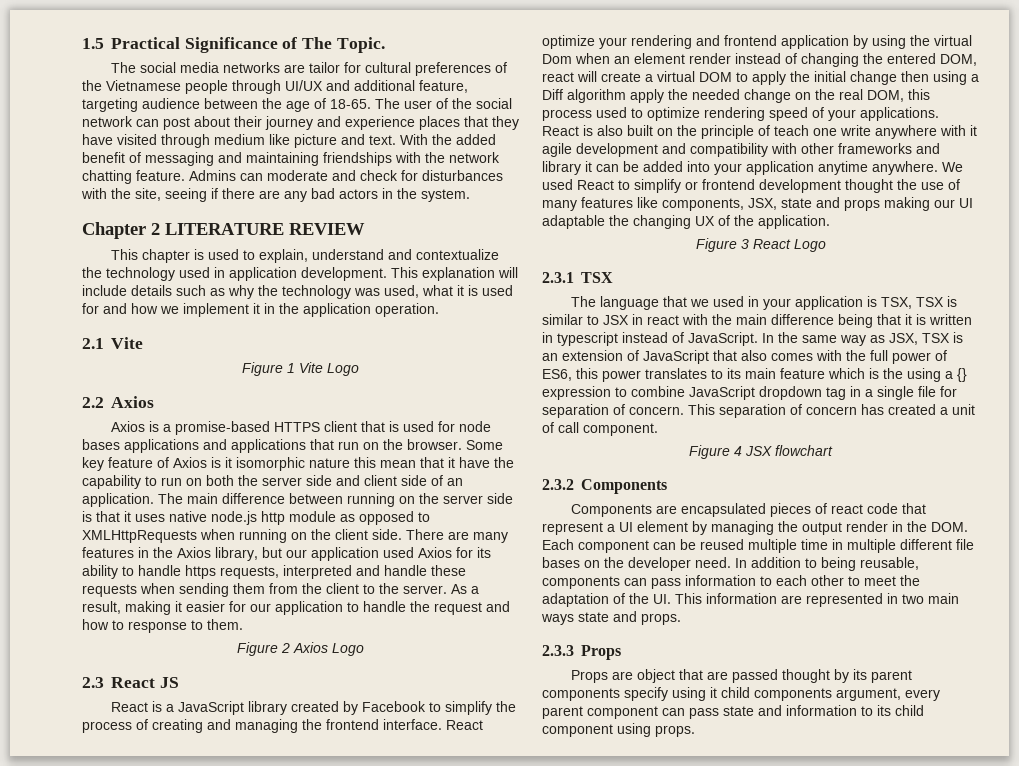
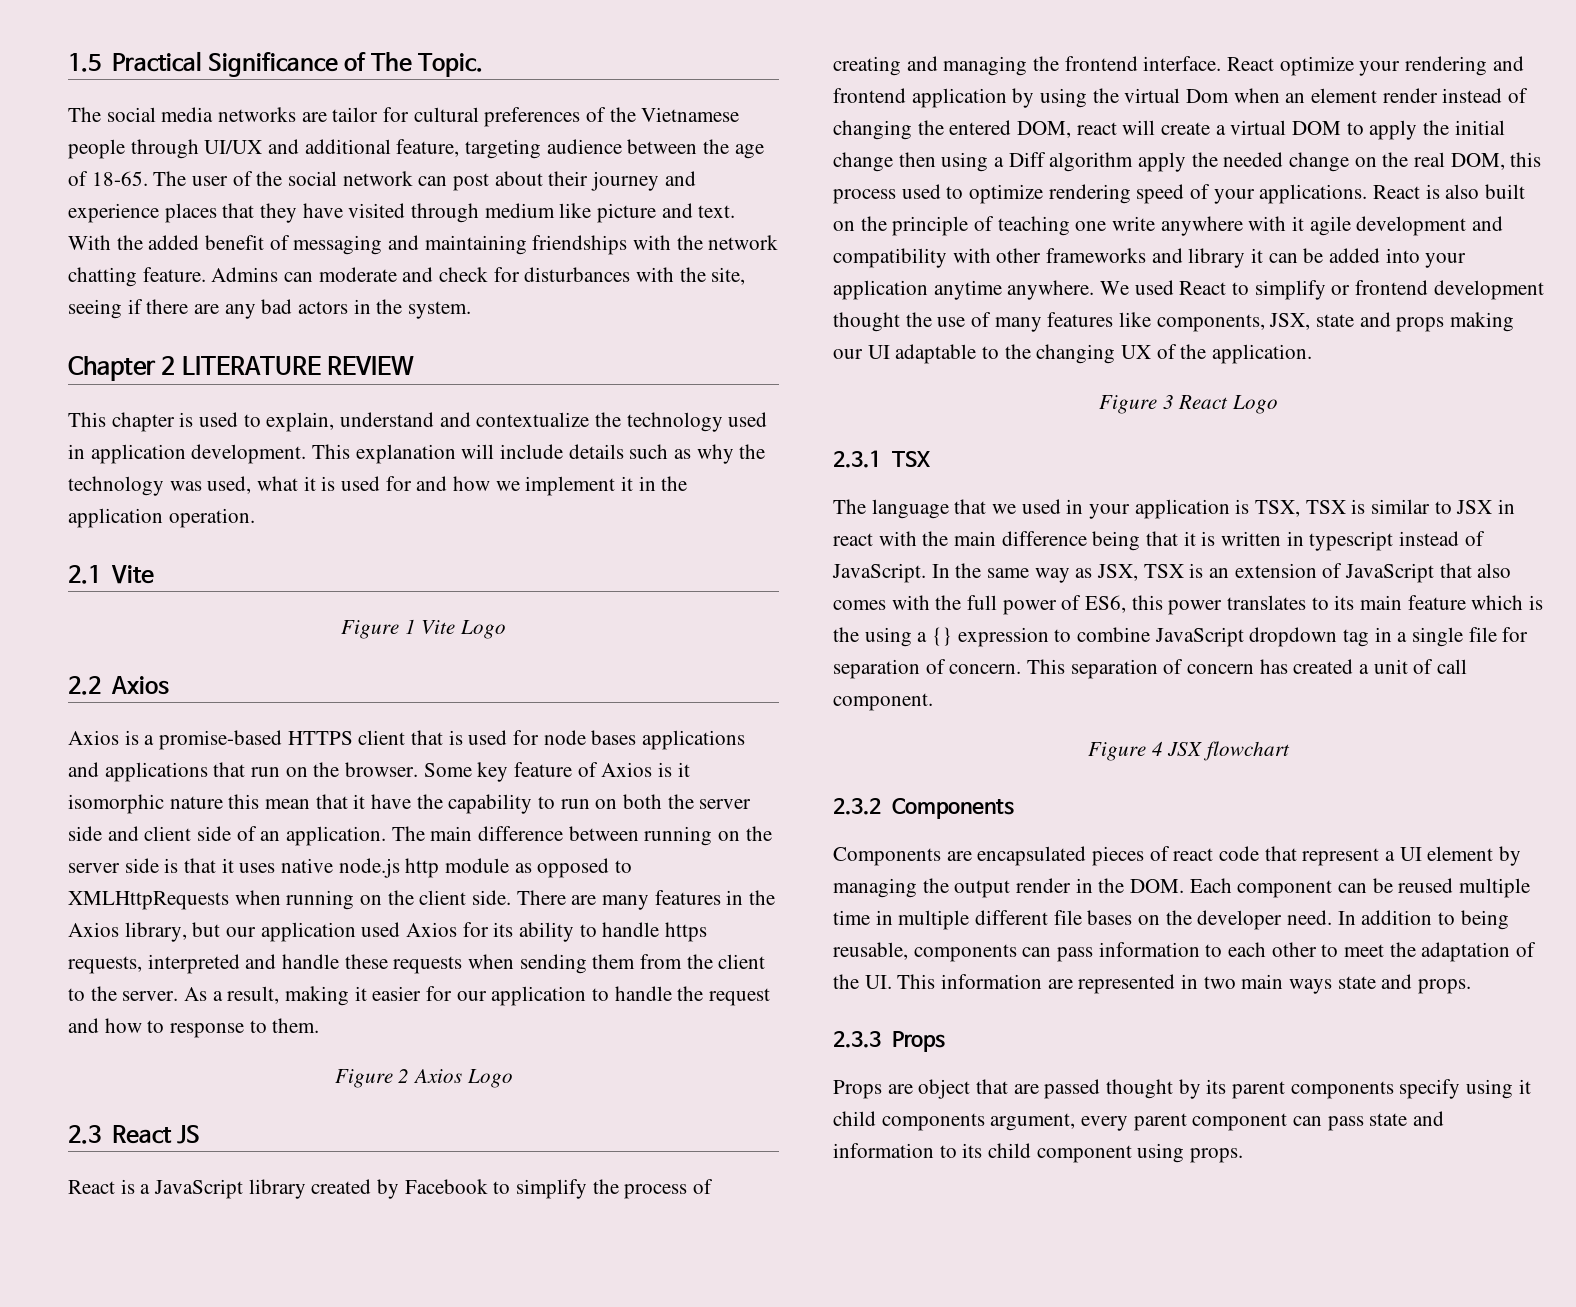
- React is also built on the principle of teach one write anywhere with it agile development and compatibility with other frameworks and library it can be added into your application anytime anywhere.
+ React is also built on the principle of teaching one write anywhere with it agile development and compatibility with other frameworks and library it can be added into your application anytime anywhere.
- We used React to simplify or frontend development thought the use of many features like components, JSX, state and props making our UI adaptable the changing UX of the application.
+ We used React to simplify or frontend development thought the use of many features like components, JSX, state and props making our UI adaptable to the changing UX of the application.

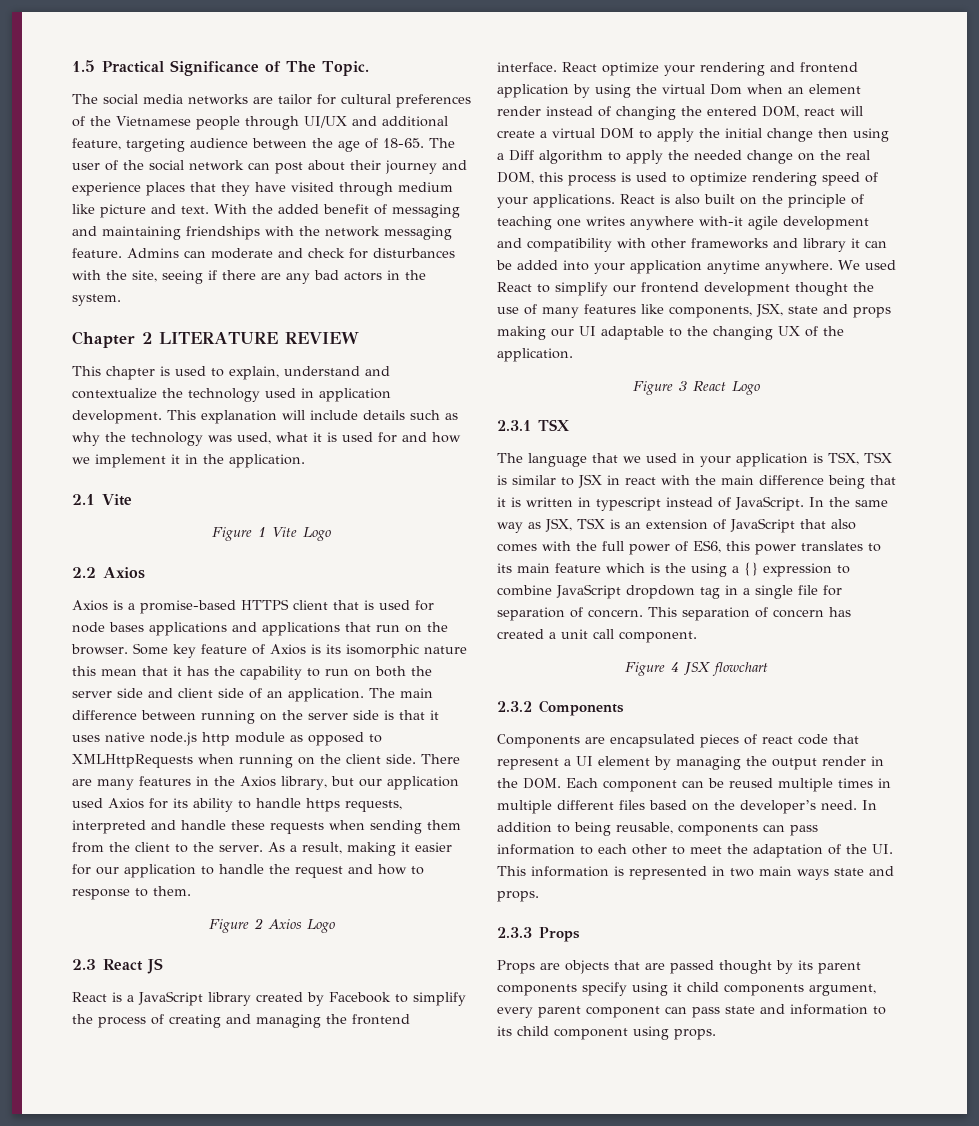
- With the added benefit of messaging and maintaining friendships with the network chatting feature.
+ With the added benefit of messaging and maintaining friendships with the network messaging feature.
- This explanation will include details such as why the technology was used, what it is used for and how we implement it in the application operation.
+ This explanation will include details such as why the technology was used, what it is used for and how we implement it in the application.
- Some key feature of Axios is it isomorphic nature this mean that it have the capability to run on both the server side and client side of an application.
+ Some key feature of Axios is its isomorphic nature this mean that it has the capability to run on both the server side and client side of an application.
- React optimize your rendering and frontend application by using the virtual Dom when an element render instead of changing the entered DOM, react will create a virtual DOM to apply the initial change then using a Diff algorithm apply the needed change on the real DOM, this process used to optimize rendering speed of your applications.
+ React optimize your rendering and frontend application by using the virtual Dom when an element render instead of changing the entered DOM, react will create a virtual DOM to apply the initial change then using a Diff algorithm to apply the needed change on the real DOM, this process is used to optimize rendering speed of your applications.
- React is also built on the principle of teaching one write anywhere with it agile development and compatibility with other frameworks and library it can be added into your application anytime anywhere.
+ React is also built on the principle of teaching one writes anywhere with-it agile development and compatibility with other frameworks and library it can be added into your application anytime anywhere.
- We used React to simplify or frontend development thought the use of many features like components, JSX, state and props making our UI adaptable to the changing UX of the application.
+ We used React to simplify our frontend development thought the use of many features like components, JSX, state and props making our UI adaptable to the changing UX of the application.
- This separation of concern has created a unit of call component.
+ This separation of concern has created a unit call component.
- Components are encapsulated pieces of react code that represent a UI element by managing the output render in the DOM. Each component can be reused multiple time in multiple different file bases on the developer need.
+ Components are encapsulated pieces of react code that represent a UI element by managing the output render in the DOM. Each component can be reused multiple times in multiple different files based on the developer’s need.
- In addition to being reusable, components can pass information to each other to meet the adaptation of the UI. This information are represented in two main ways state and props.
+ In addition to being reusable, components can pass information to each other to meet the adaptation of the UI. This information is represented in two main ways state and props.
- Props are object that are passed thought by its parent components specify using it child components argument, every parent component can pass state and information to its child component using props.
+ Props are objects that are passed thought by its parent components specify using it child components argument, every parent component can pass state and information to its child component using props.

